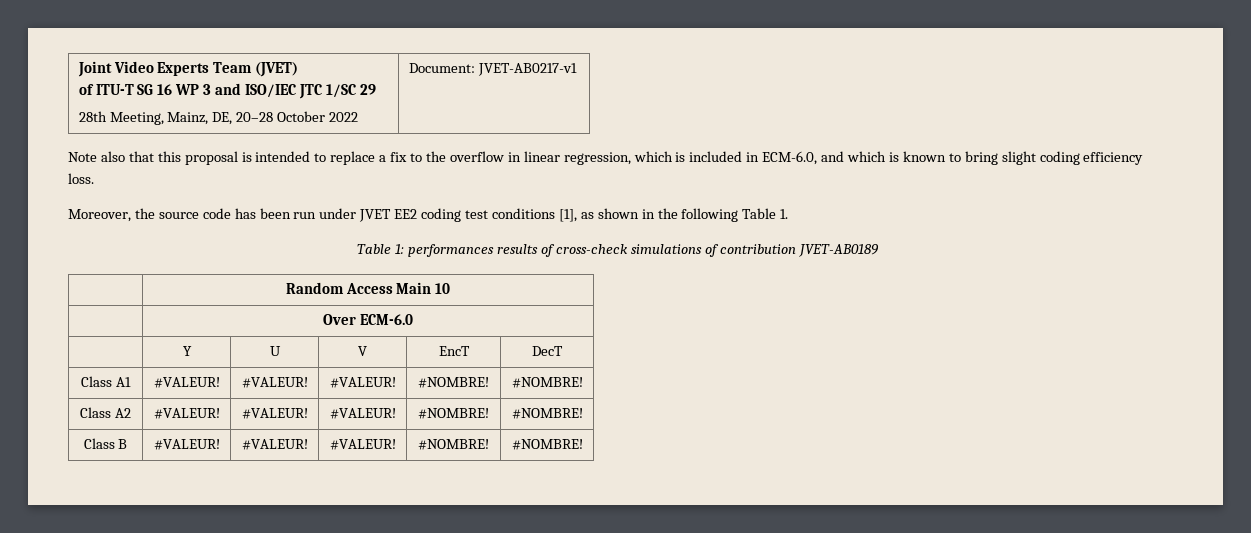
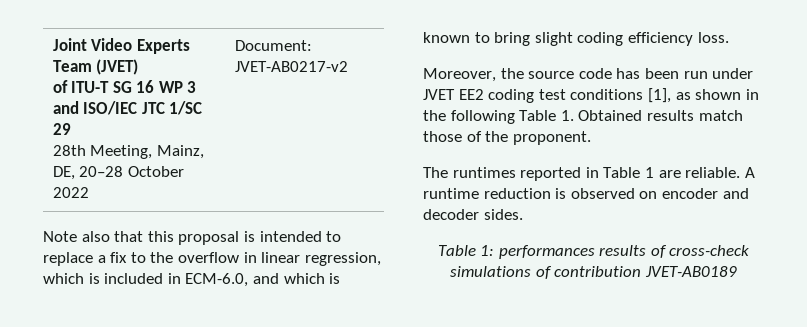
  Joint Video Experts Team (JVET)
  of ITU-T SG 16 WP 3 and ISO/IEC JTC 1/SC 29
- 28th Meeting, Mainz, DE, 20–28 October 2022 | Document: JVET-AB0217-v1
+ 28th Meeting, Mainz, DE, 20–28 October 2022 | Document: JVET-AB0217-v2
- Moreover, the source code has been run under JVET EE2 coding test conditions [1], as shown in the following Table 1.
+ Moreover, the source code has been run under JVET EE2 coding test conditions [1], as shown in the following Table 1. Obtained results match those of the proponent.
+ The runtimes reported in Table 1 are reliable. A runtime reduction is observed on encoder and decoder sides.
- | Random Access Main 10
- | Over ECM-6.0
- | Y | U | V | EncT | DecT
- Class A1 | #VALEUR! | #VALEUR! | #VALEUR! | #NOMBRE! | #NOMBRE!
- Class A2 | #VALEUR! | #VALEUR! | #VALEUR! | #NOMBRE! | #NOMBRE!
- Class B | #VALEUR! | #VALEUR! | #VALEUR! | #NOMBRE! | #NOMBRE!

